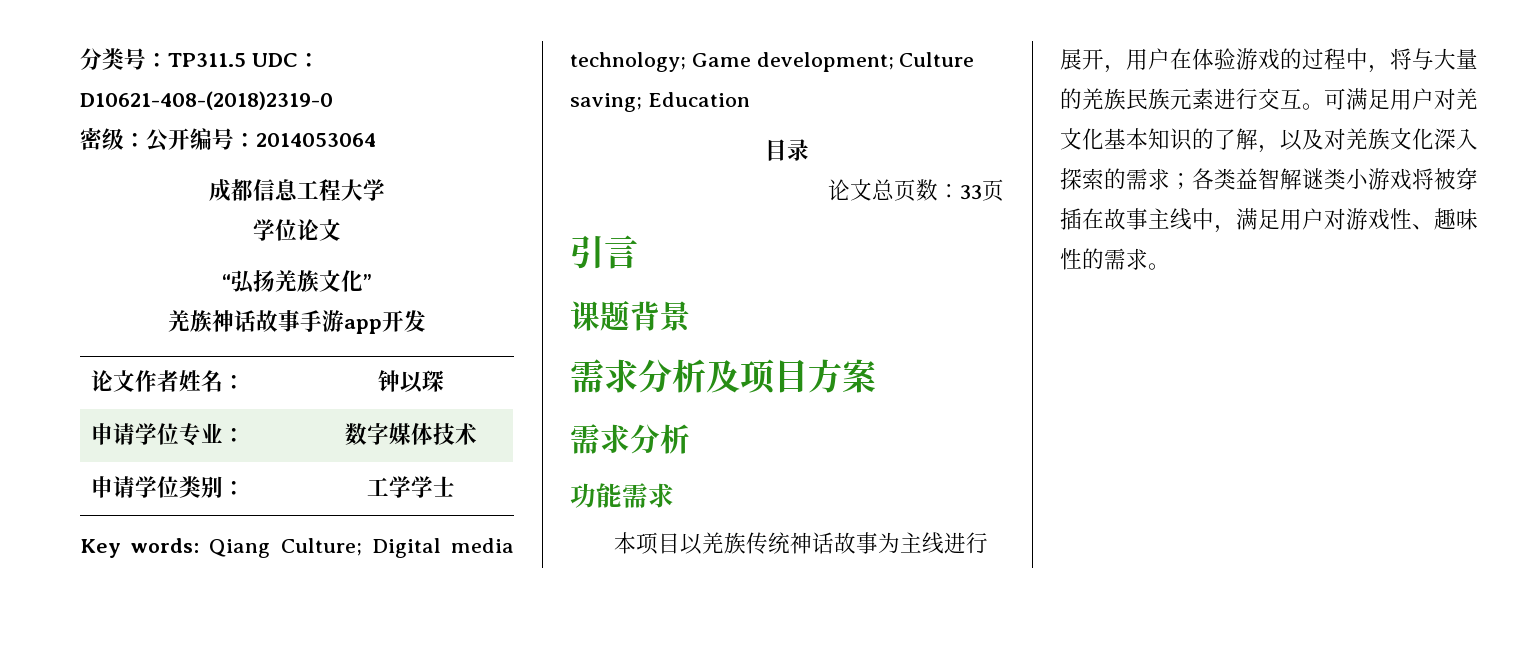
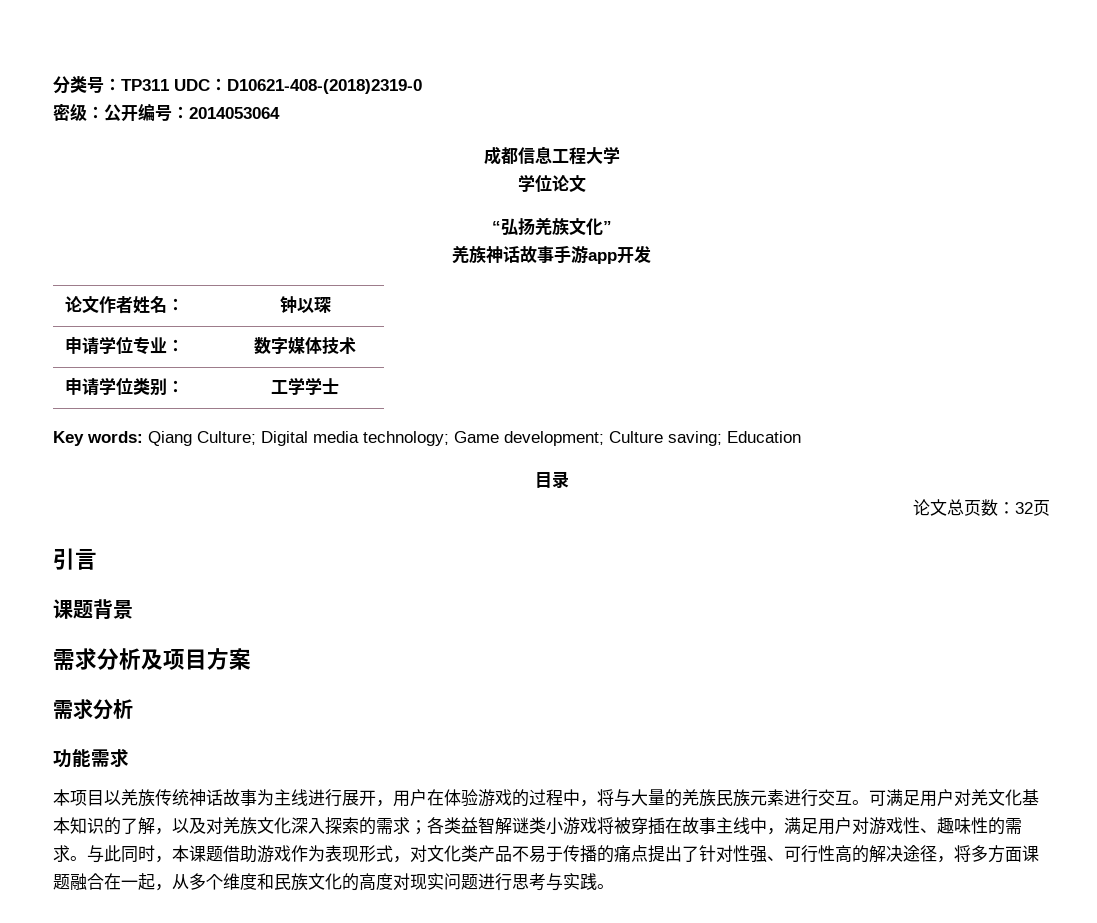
- 分类号：TP311.5 UDC：D10621-408-(2018)2319-0
+ 分类号：TP311 UDC：D10621-408-(2018)2319-0
- 论文总页数：33页
+ 论文总页数：32页
+ 与此同时，本课题借助游戏作为表现形式，对文化类产品不易于传播的痛点提出了针对性强、可行性高的解决途径，将多方面课题融合在一起，从多个维度和民族文化的高度对现实问题进行思考与实践。

